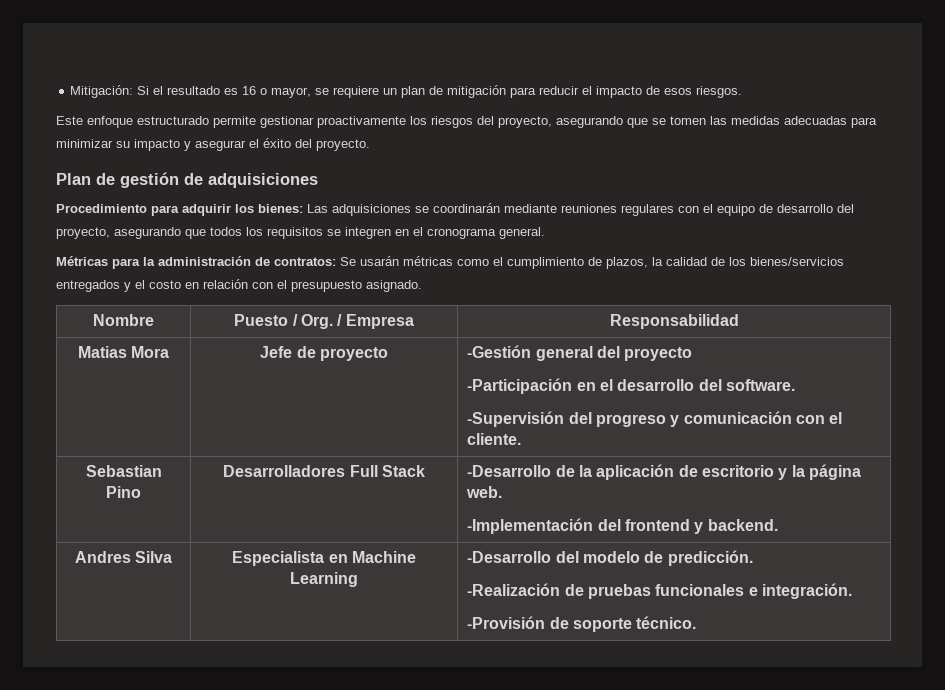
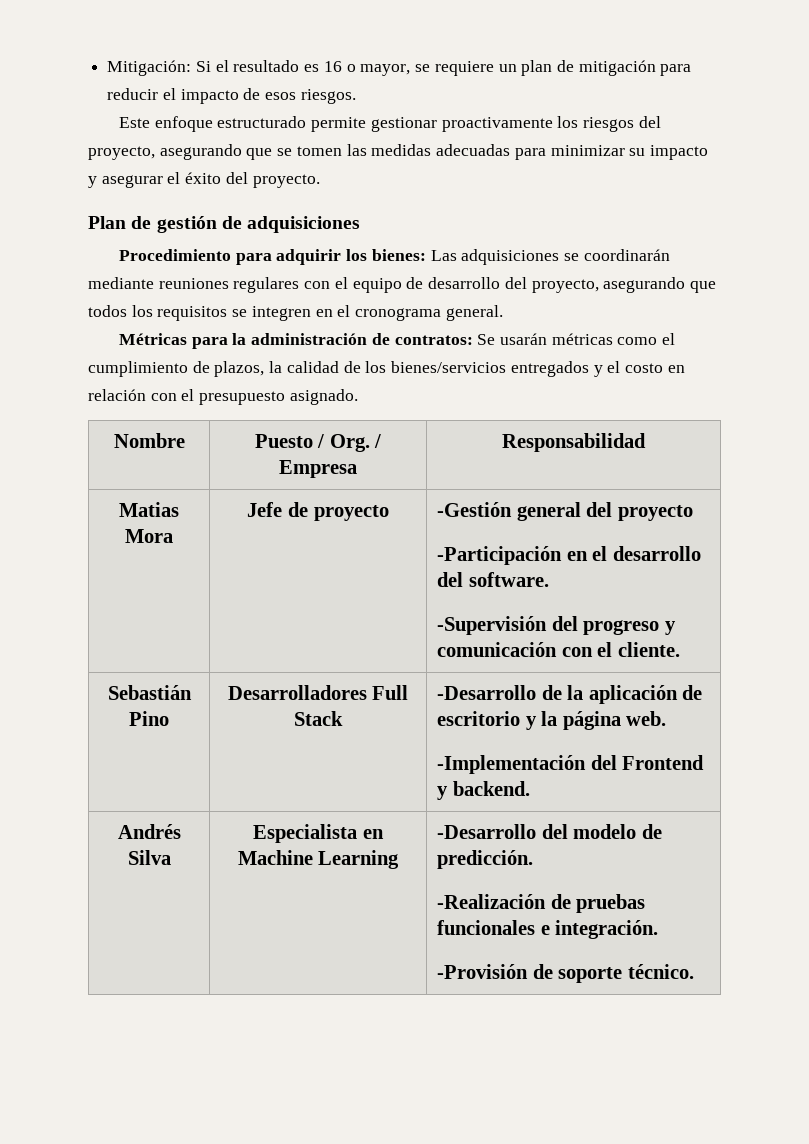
- Sebastian Pino | Desarrolladores Full Stack | -Desarrollo de la aplicación de escritorio y la página web.
- -Implementación del frontend y backend.
+ Sebastián Pino | Desarrolladores Full Stack | -Desarrollo de la aplicación de escritorio y la página web.
+ -Implementación del Frontend y backend.
- Andres Silva | Especialista en Machine Learning | -Desarrollo del modelo de predicción.
+ Andrés Silva | Especialista en Machine Learning | -Desarrollo del modelo de predicción.

